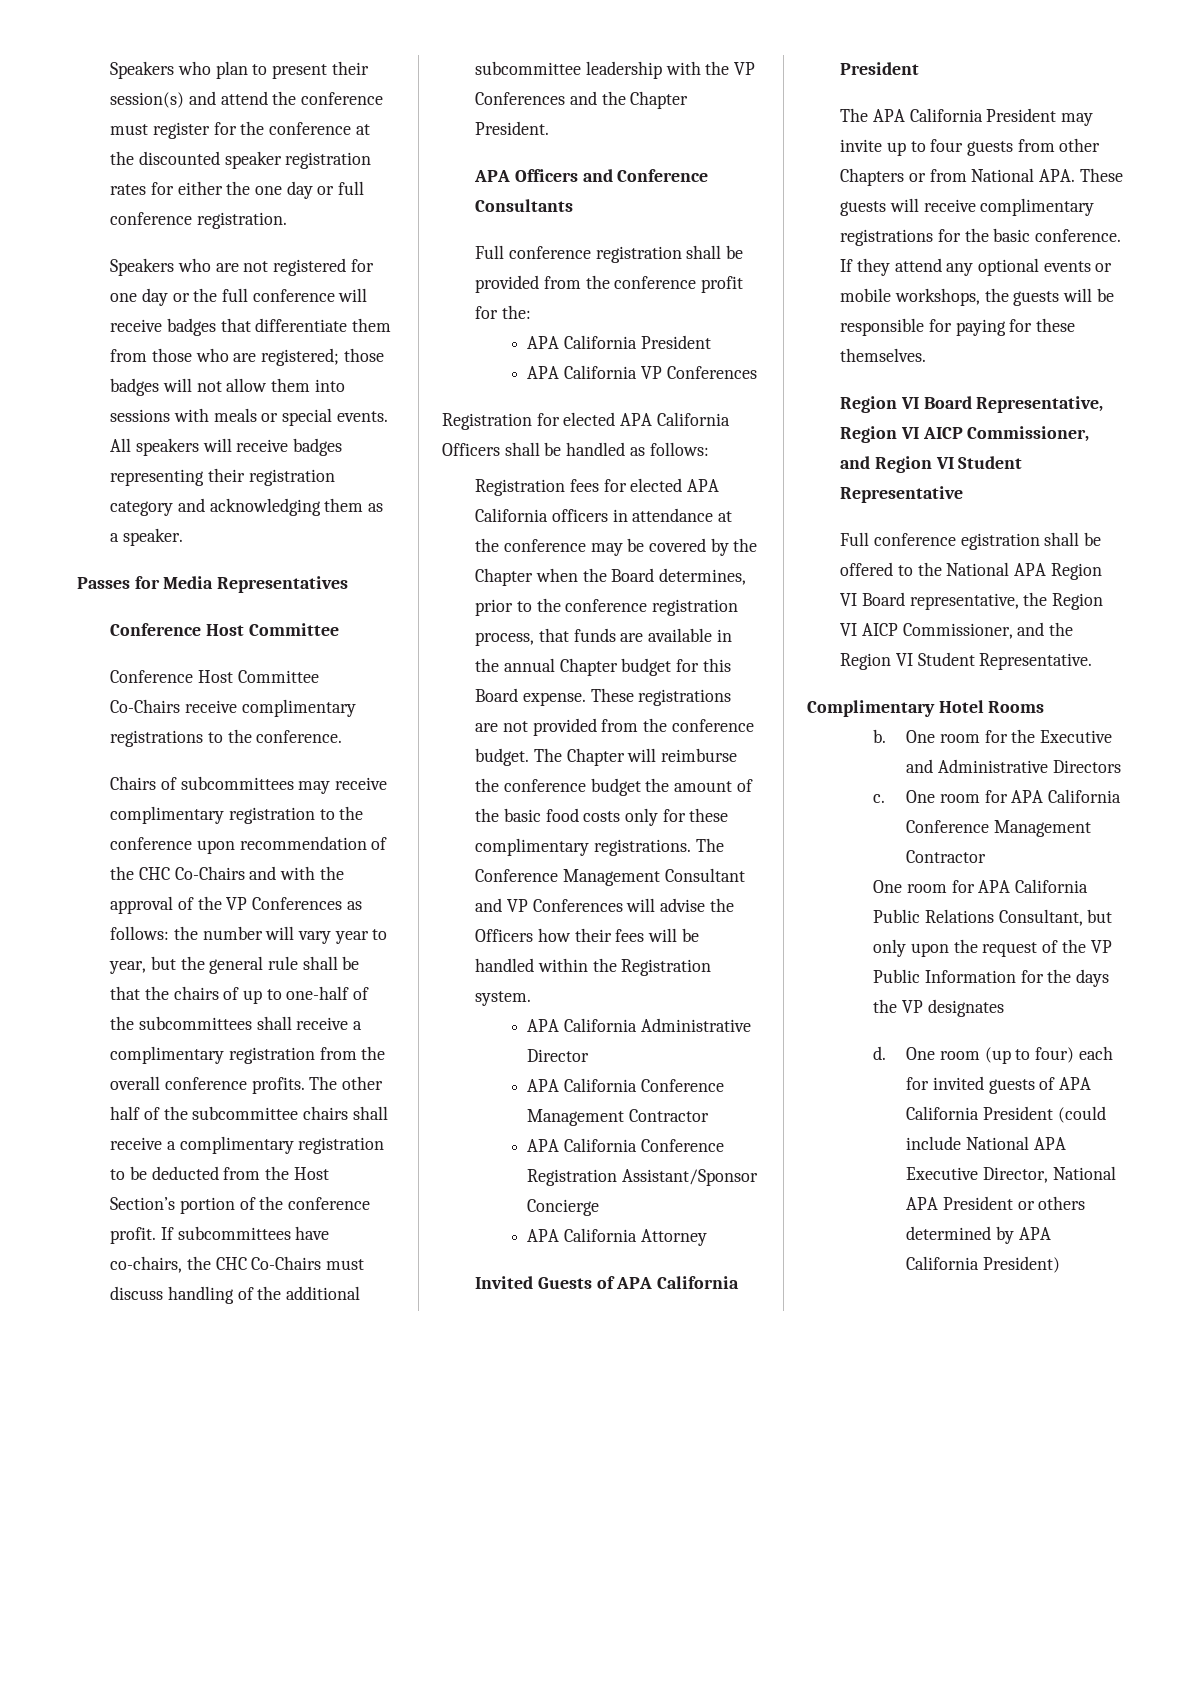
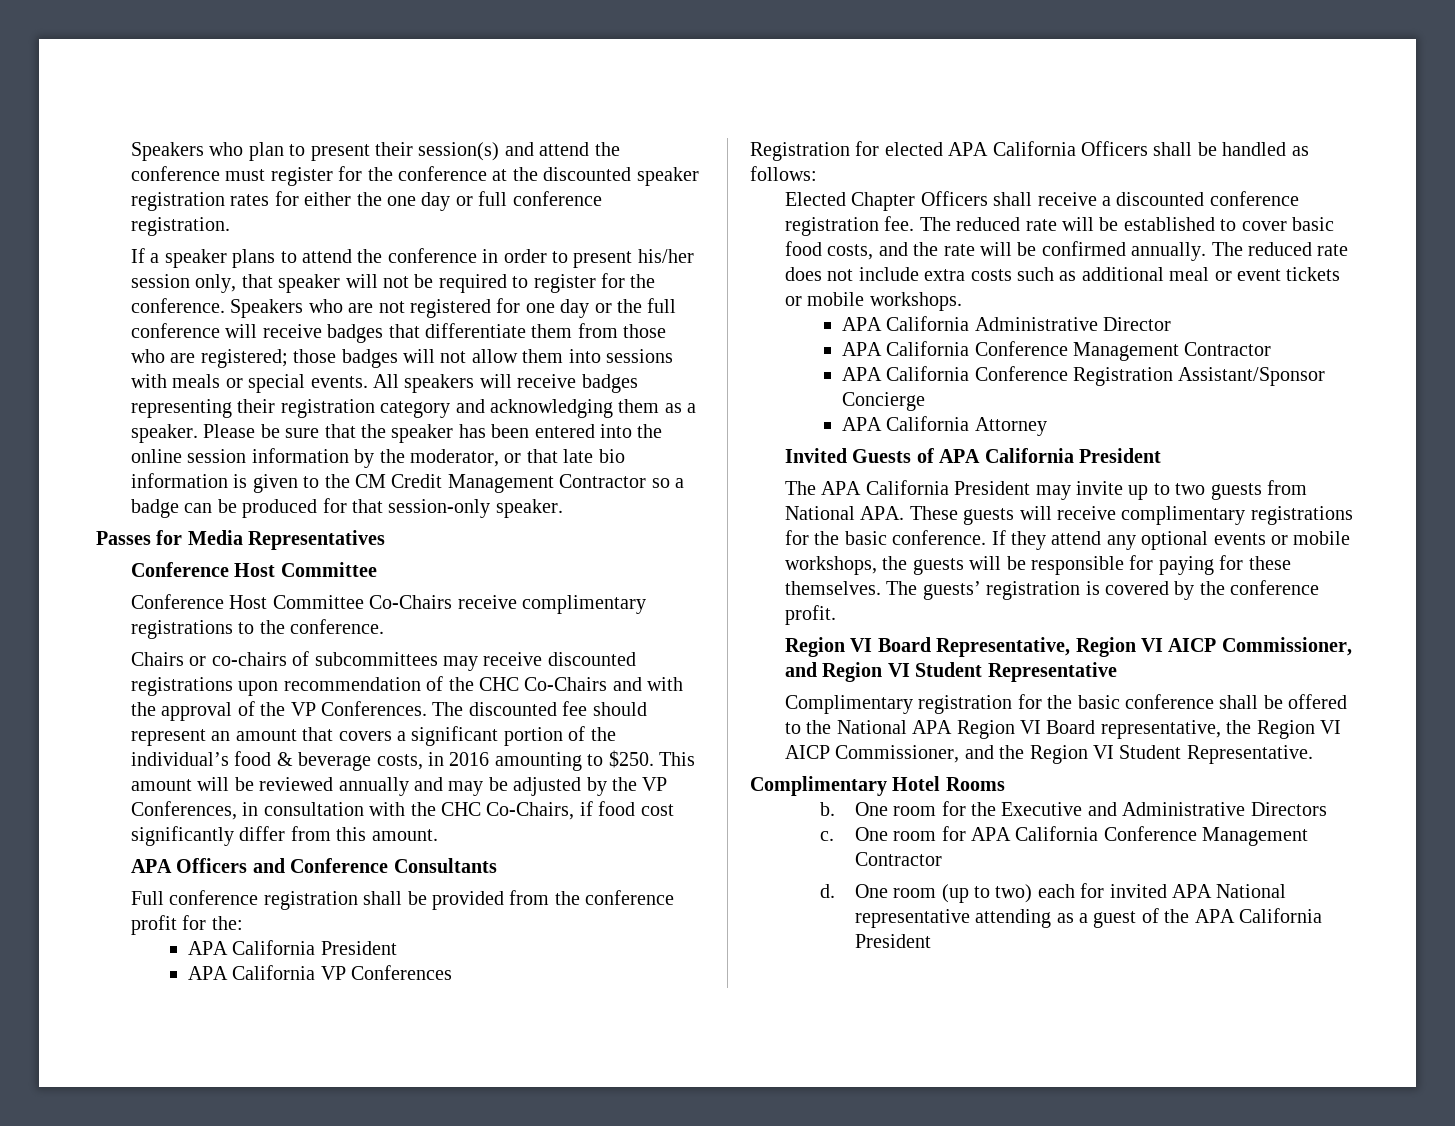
+ If a speaker plans to attend the conference in order to present his/her session only, that speaker will not be required to register for the conference.
+ Please be sure that the speaker has been entered into the online session information by the moderator, or that late bio information is given to the CM Credit Management Contractor so a badge can be produced for that session-only speaker.
- Chairs of subcommittees may receive complimentary registration to the conference upon recommendation of the CHC Co-Chairs and with the approval of the VP Conferences as follows: the number will vary year to year, but the general rule shall be that the chairs of up to one-half of the subcommittees shall receive a complimentary registration from the overall conference profits. The other half of the subcommittee chairs shall receive a complimentary registration to be deducted from the Host Section’s portion of the conference profit. If subcommittees have co-chairs, the CHC Co-Chairs must discuss handling of the additional subcommittee leadership with the VP Conferences and the Chapter President.
+ Chairs or co-chairs of subcommittees may receive discounted registrations upon recommendation of the CHC Co-Chairs and with the approval of the VP Conferences. The discounted fee should represent an amount that covers a significant portion of the individual’s food & beverage costs, in 2016 amounting to $250. This amount will be reviewed annually and may be adjusted by the VP Conferences, in consultation with the CHC Co-Chairs, if food cost significantly differ from this amount.
- Registration fees for elected APA California officers in attendance at the conference may be covered by the Chapter when the Board determines, prior to the conference registration process, that funds are available in the annual Chapter budget for this Board expense. These registrations are not provided from the conference budget. The Chapter will reimburse the conference budget the amount of the basic food costs only for these complimentary registrations. The Conference Management Consultant and VP Conferences will advise the Officers how their fees will be handled within the Registration system.
+ Elected Chapter Officers shall receive a discounted conference registration fee. The reduced rate will be established to cover basic food costs, and the rate will be confirmed annually. The reduced rate does not include extra costs such as additional meal or event tickets or mobile workshops.
- The APA California President may invite up to four guests from other Chapters or from National APA. These guests will receive complimentary registrations for the basic conference.
+ The APA California President may invite up to two guests from National APA. These guests will receive complimentary registrations for the basic conference.
+ The guests’ registration is covered by the conference profit.
- Full conference egistration shall be offered to the National APA Region VI Board representative, the Region VI AICP Commissioner, and the Region VI Student Representative.
+ Complimentary registration for the basic conference shall be offered to the National APA Region VI Board representative, the Region VI AICP Commissioner, and the Region VI Student Representative.
- One room for APA California Public Relations Consultant, but only upon the request of the VP Public Information for the days the VP designates
- One room (up to four) each for invited guests of APA California President (could include National APA Executive Director, National APA President or others determined by APA California President)
+ One room (up to two) each for invited APA National representative attending as a guest of the APA California President

